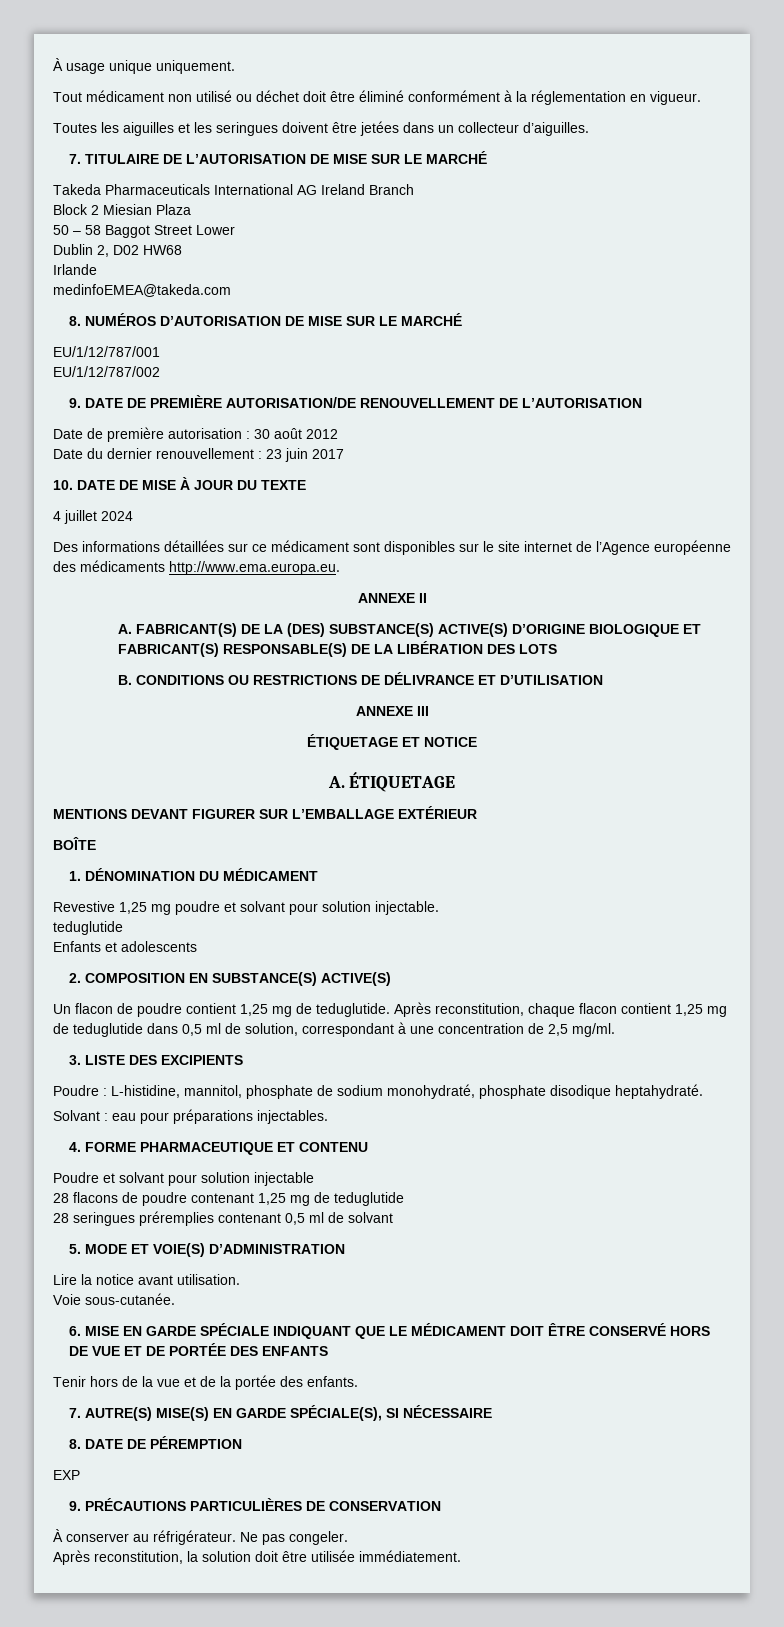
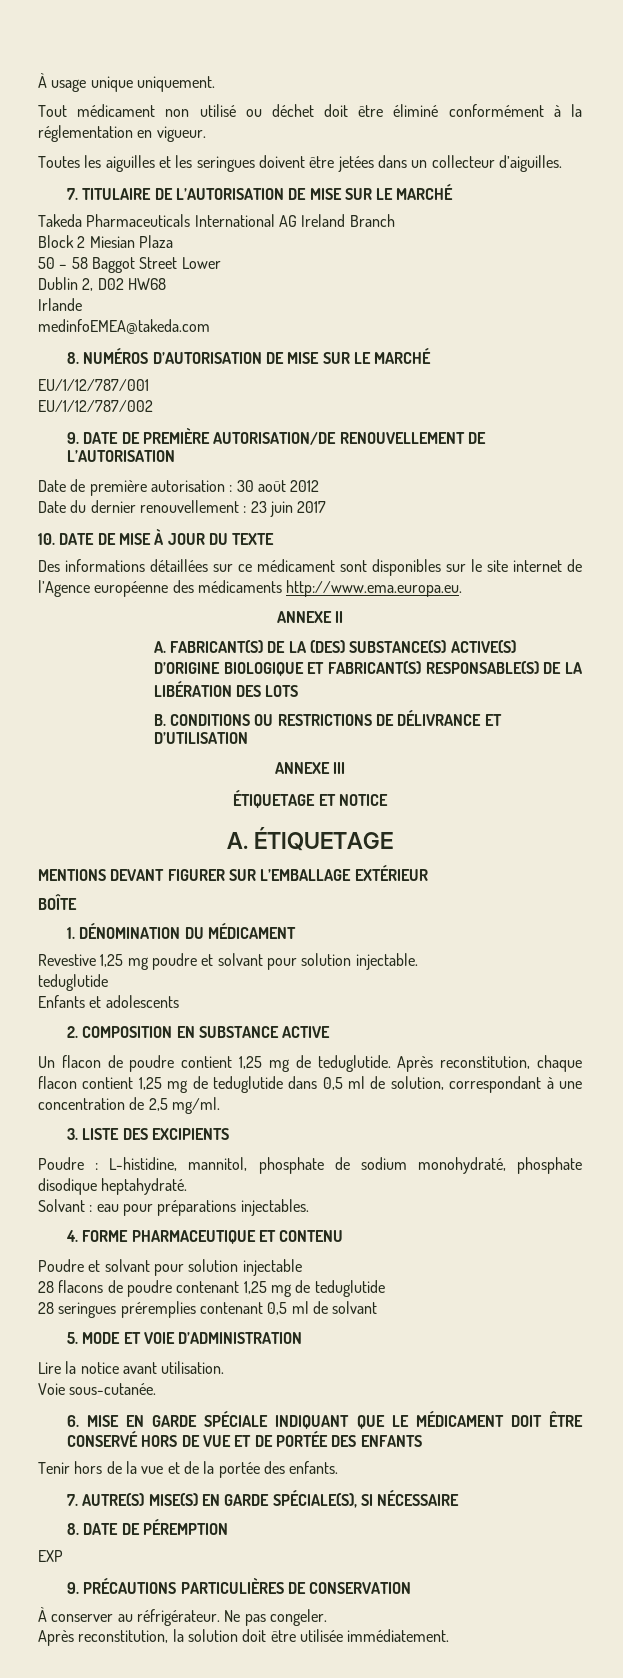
- 4 juillet 2024
- 2. COMPOSITION EN SUBSTANCE(S) ACTIVE(S)
+ 2. COMPOSITION EN SUBSTANCE ACTIVE
- 5. MODE ET VOIE(S) D’ADMINISTRATION
+ 5. MODE ET VOIE D’ADMINISTRATION

